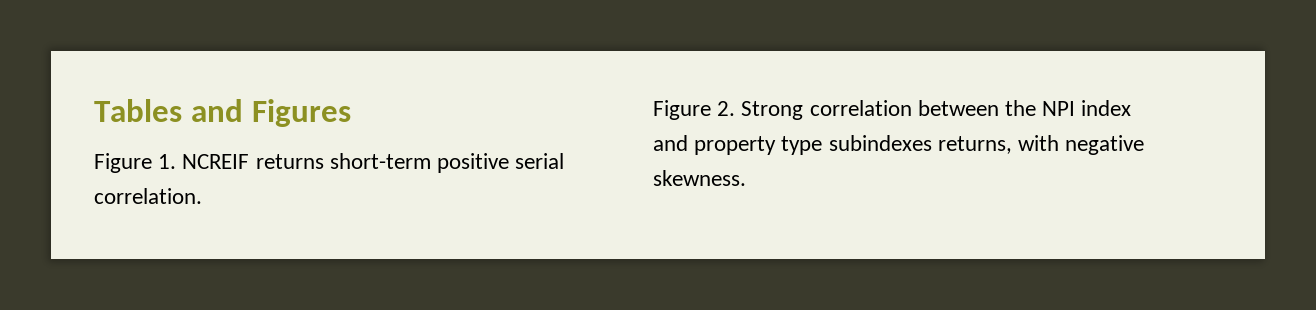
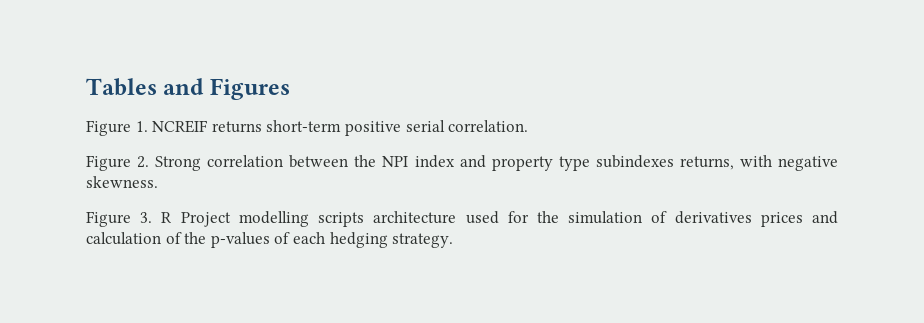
+ Figure 3. R Project modelling scripts architecture used for the simulation of derivatives prices and calculation of the p-values of each hedging strategy.

